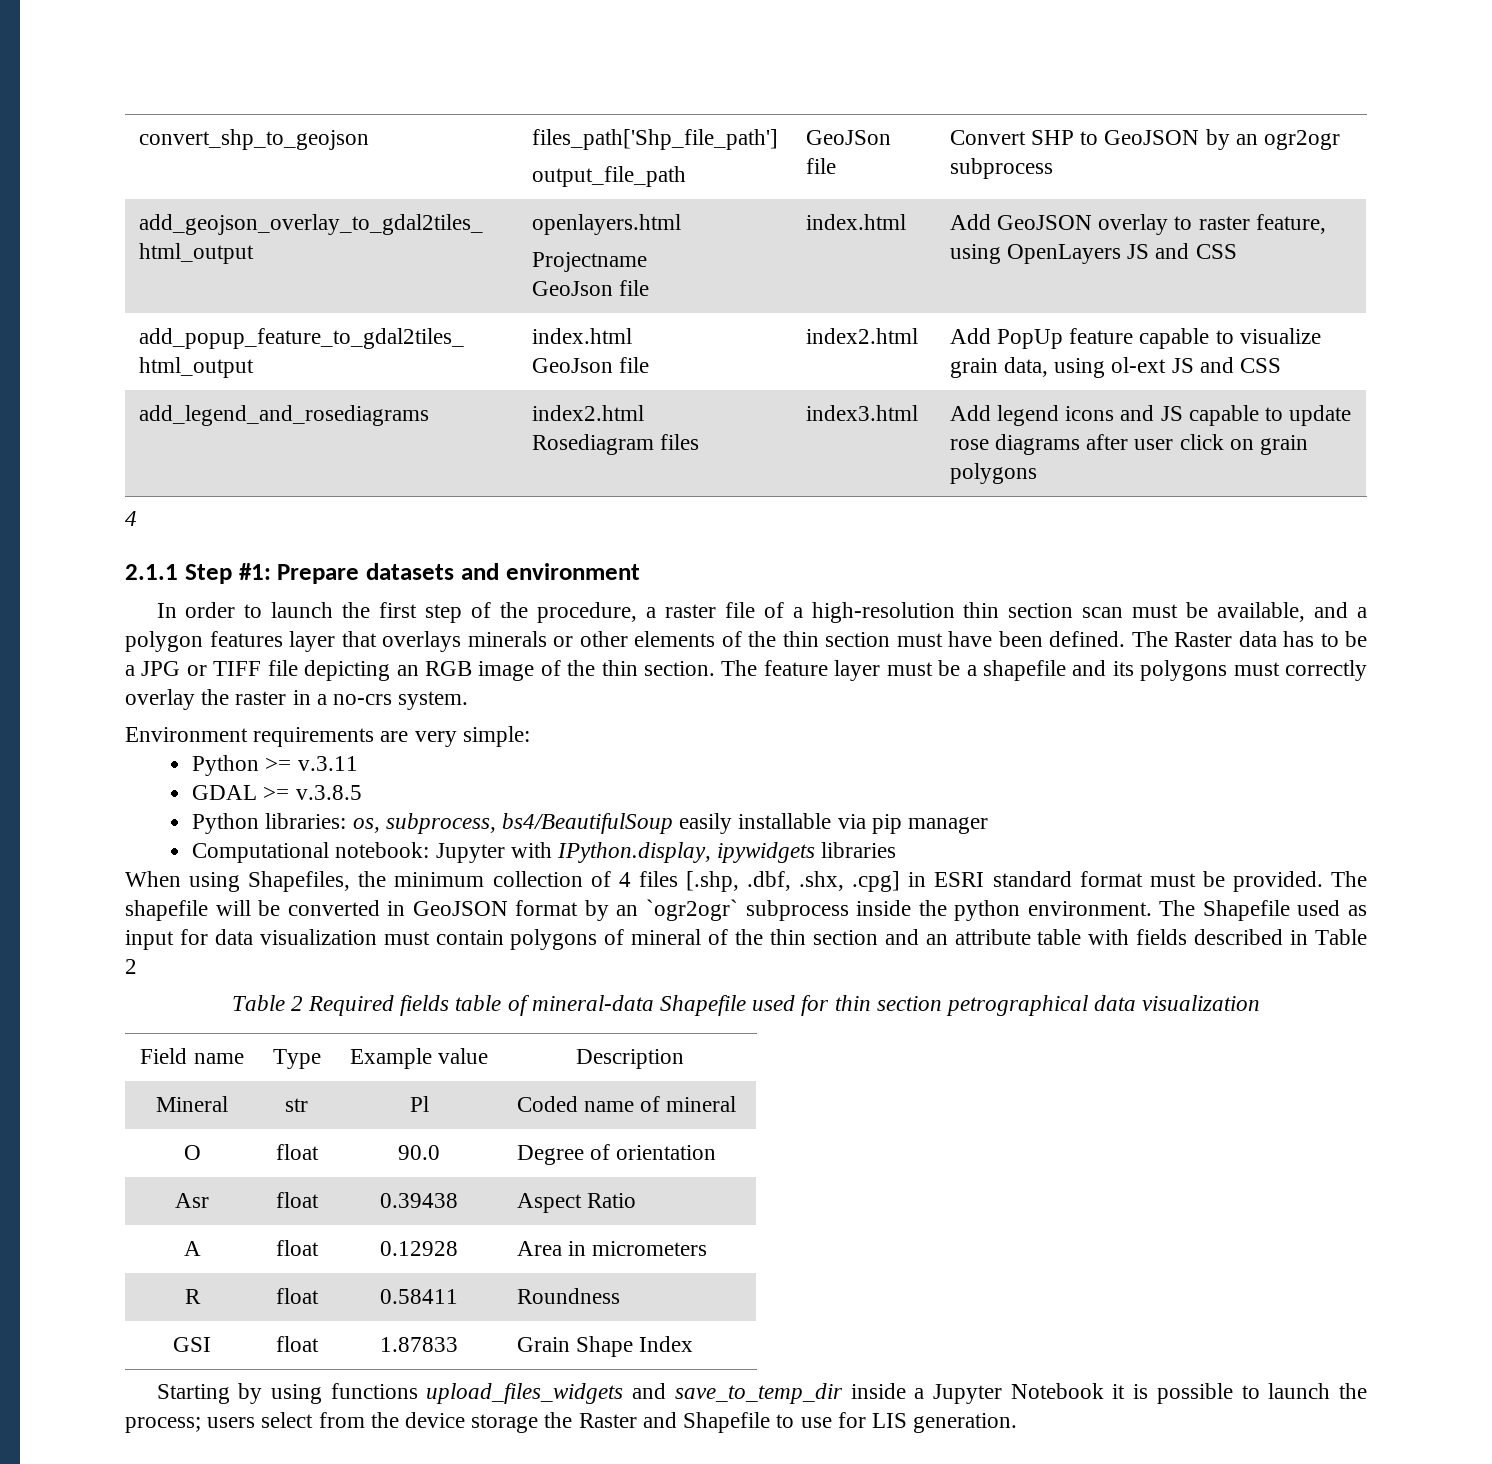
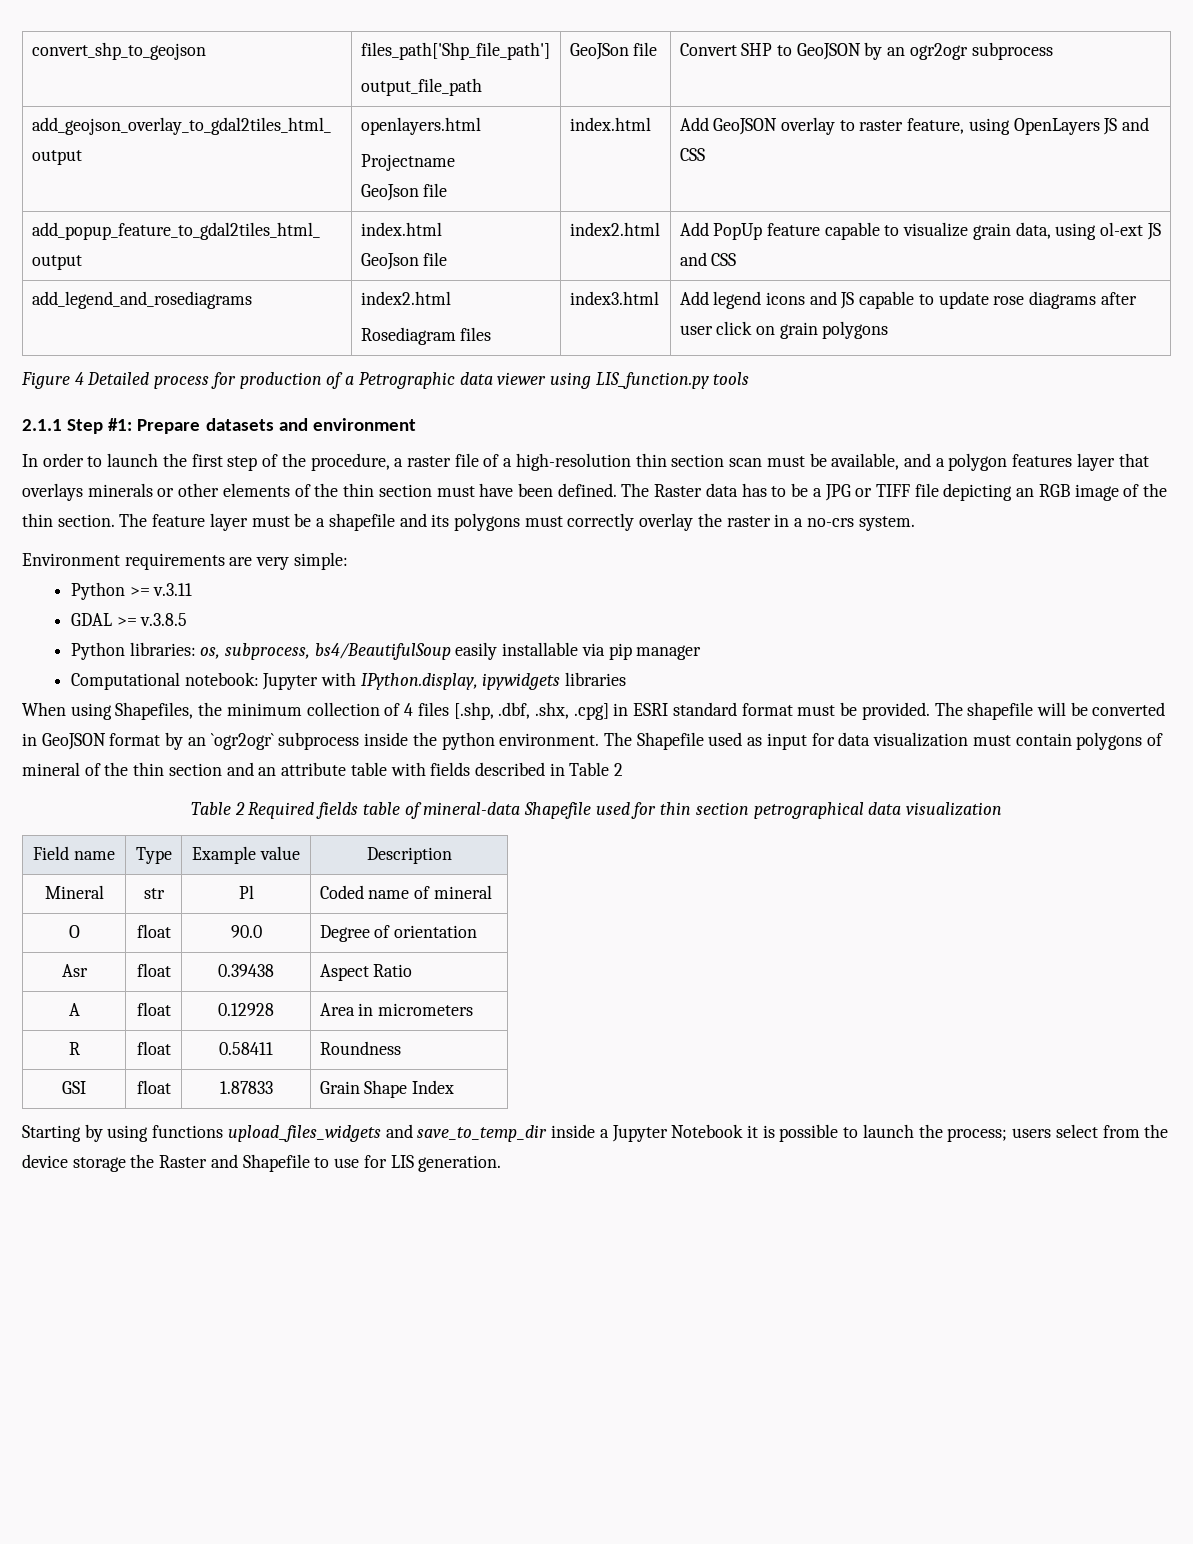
  add_legend_and_rosediagrams | index2.html
  Rosediagram files | index3.html | Add legend icons and JS capable to update rose diagrams after user click on grain polygons
- 4
+ Figure 4 Detailed process for production of a Petrographic data viewer using LIS_function.py tools

